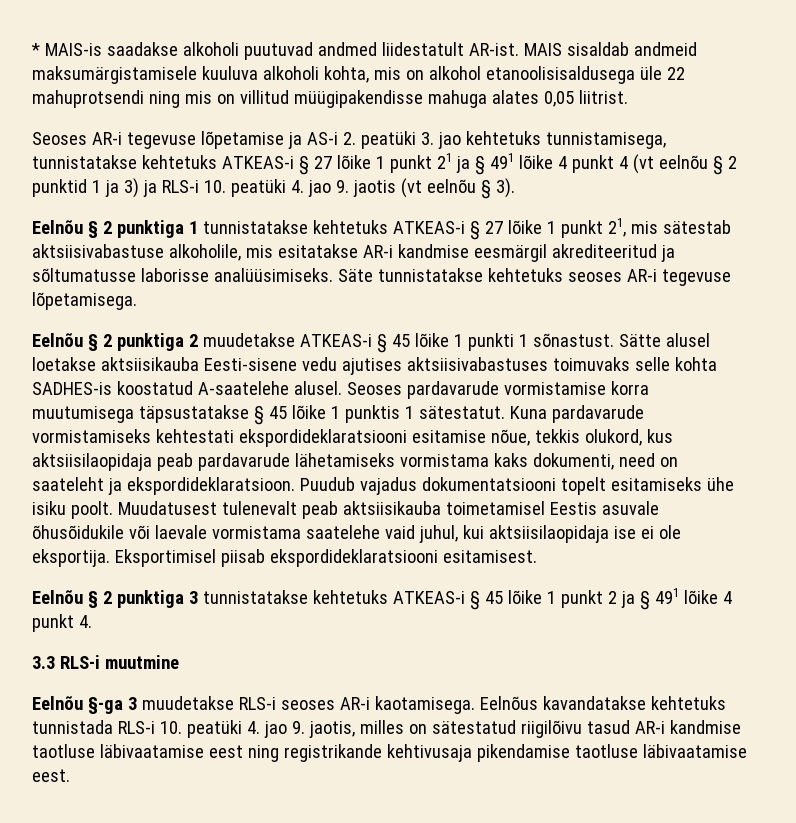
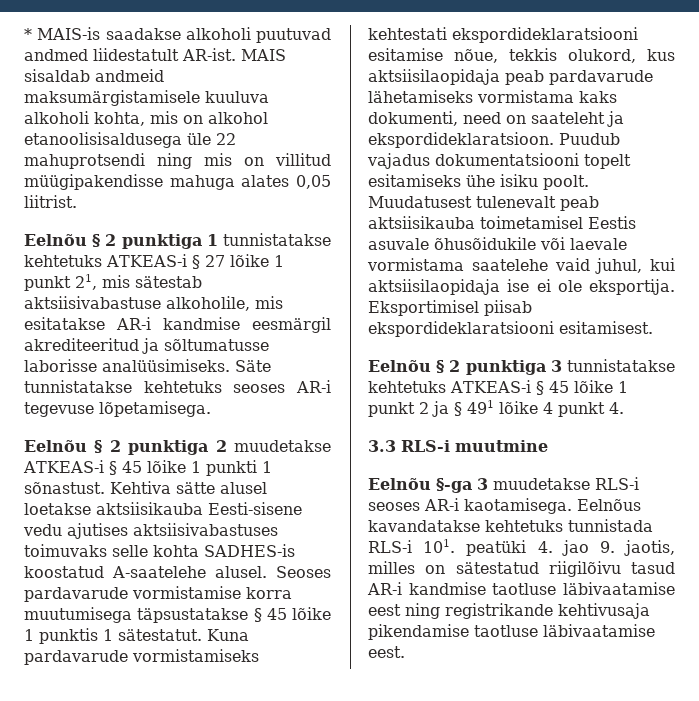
- Seoses AR-i tegevuse lõpetamise ja AS-i 2. peatüki 3. jao kehtetuks tunnistamisega, tunnistatakse kehtetuks ATKEAS-i § 27 lõike 1 punkt 21 ja § 491 lõike 4 punkt 4 (vt eelnõu § 2 punktid 1 ja 3) ja RLS-i 10. peatüki 4. jao 9. jaotis (vt eelnõu § 3).
- Sätte alusel loetakse aktsiisikauba Eesti-sisene vedu ajutises aktsiisivabastuses toimuvaks selle kohta SADHES-is koostatud A-saatelehe alusel.
+ Kehtiva sätte alusel loetakse aktsiisikauba Eesti-sisene vedu ajutises aktsiisivabastuses toimuvaks selle kohta SADHES-is koostatud A-saatelehe alusel.
- Eelnõus kavandatakse kehtetuks tunnistada RLS-i 10. peatüki 4. jao 9. jaotis, milles on sätestatud riigilõivu tasud AR-i kandmise taotluse läbivaatamise eest ning registrikande kehtivusaja pikendamise taotluse läbivaatamise eest.
+ Eelnõus kavandatakse kehtetuks tunnistada RLS-i 101. peatüki 4. jao 9. jaotis, milles on sätestatud riigilõivu tasud AR-i kandmise taotluse läbivaatamise eest ning registrikande kehtivusaja pikendamise taotluse läbivaatamise eest.

